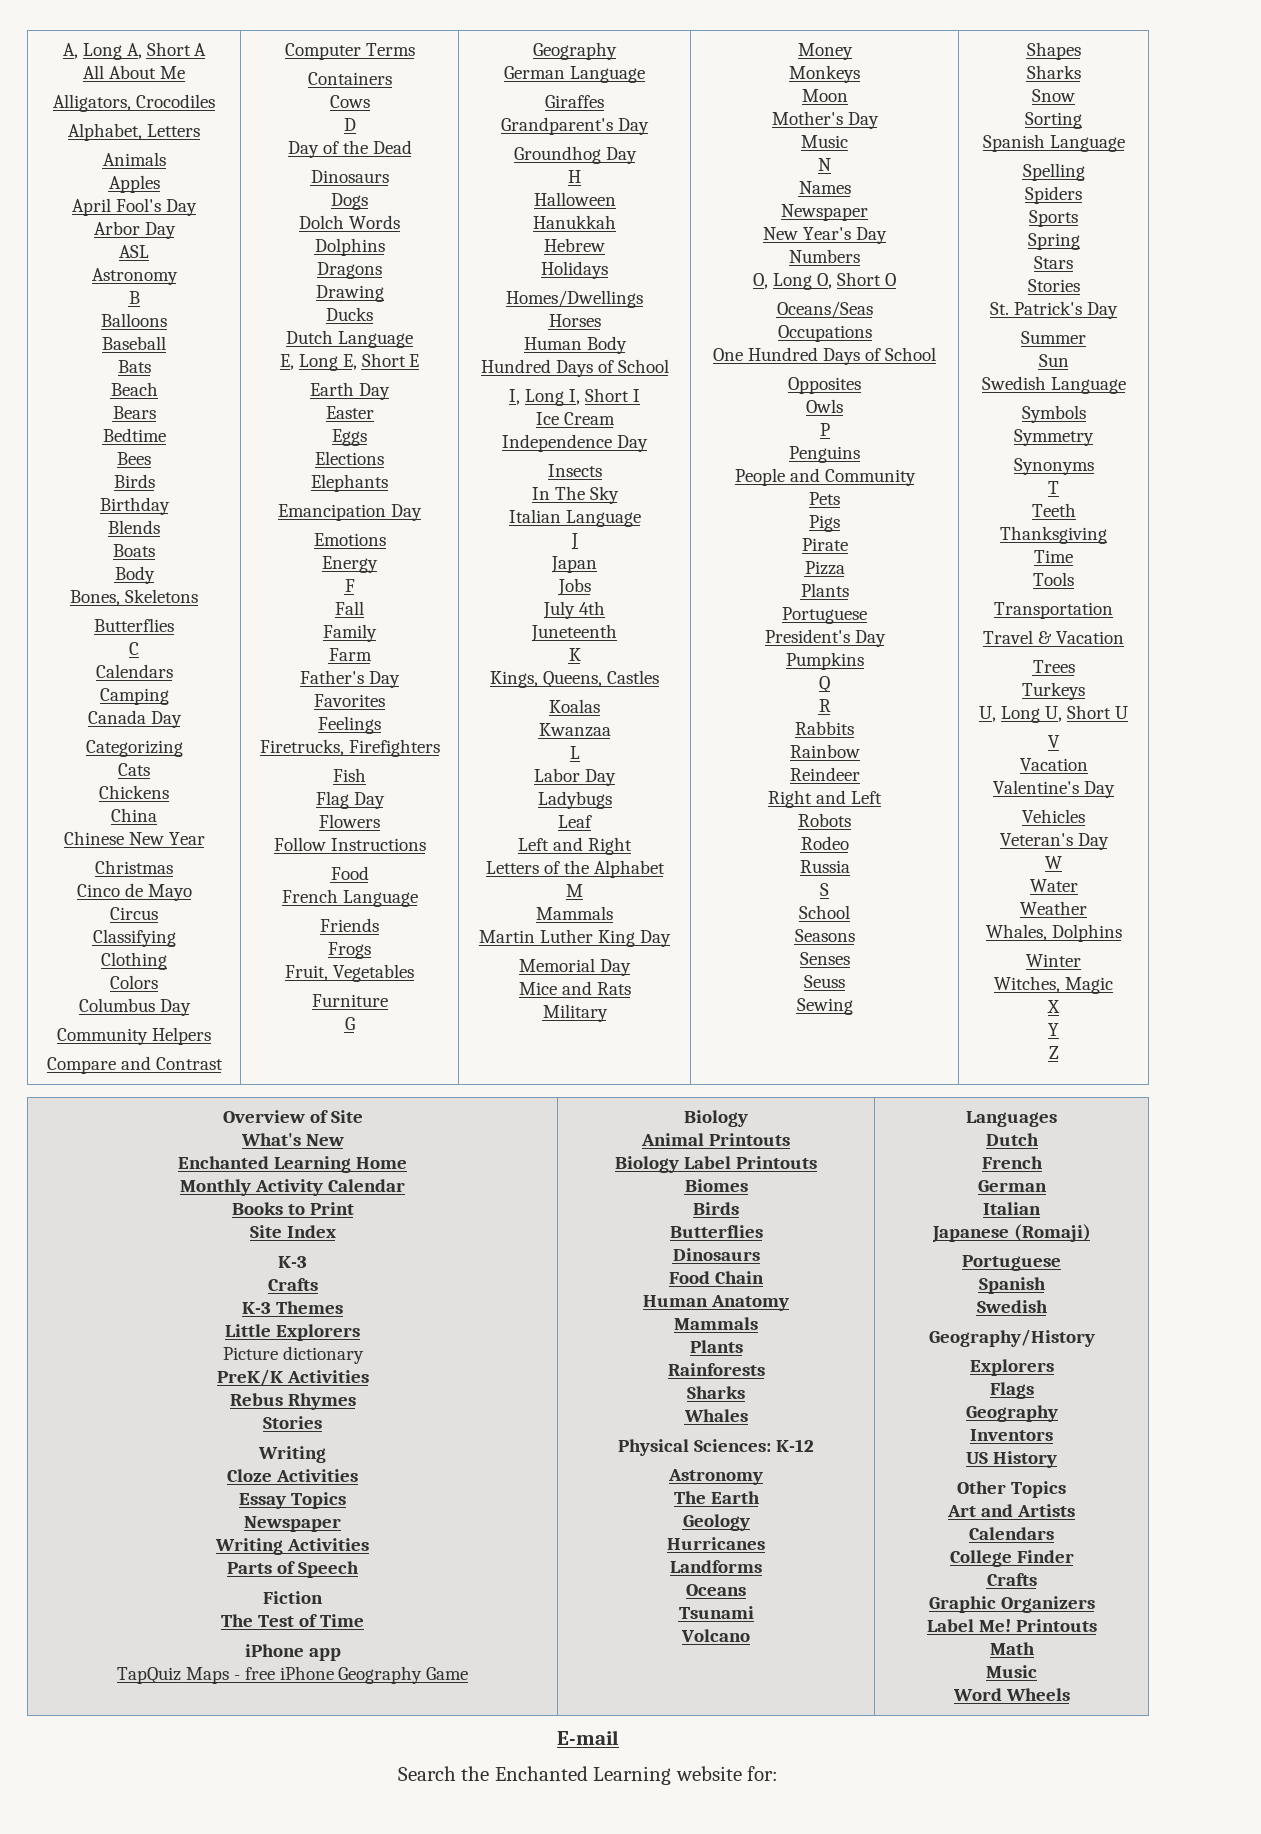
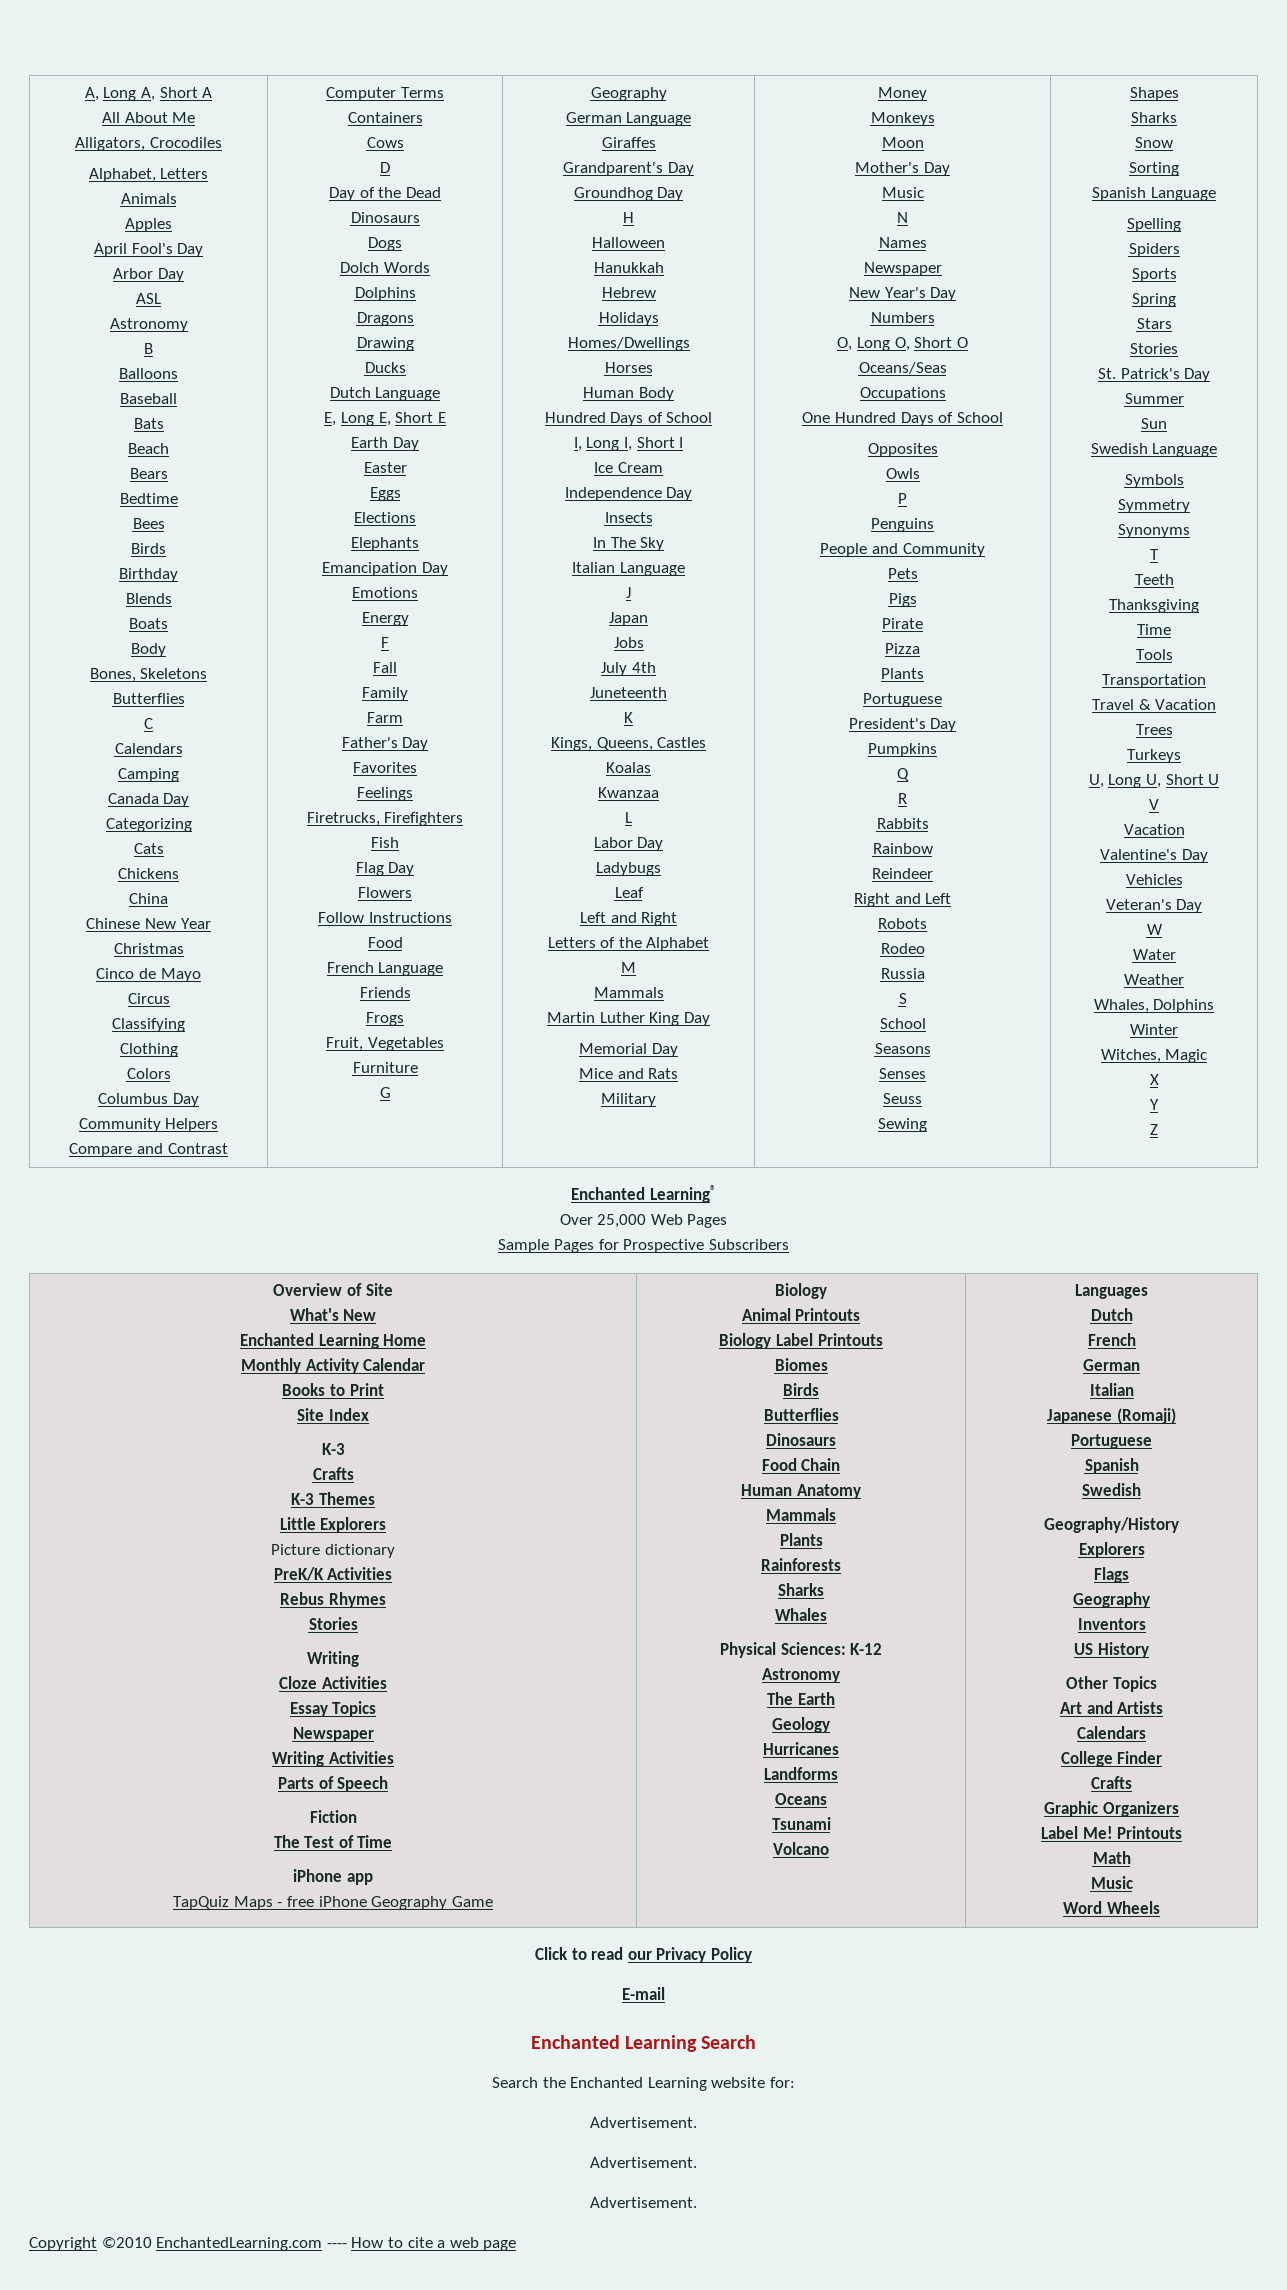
+ Enchanted Learning®
+ Over 25,000 Web Pages
+ Sample Pages for Prospective Subscribers
+ Click to read our Privacy Policy
  E-mail
+ Enchanted Learning Search
  Search the Enchanted Learning website for:
+ Advertisement.
+ Advertisement.
+ Advertisement.
+ Copyright ©2010 EnchantedLearning.com ---- How to cite a web page

